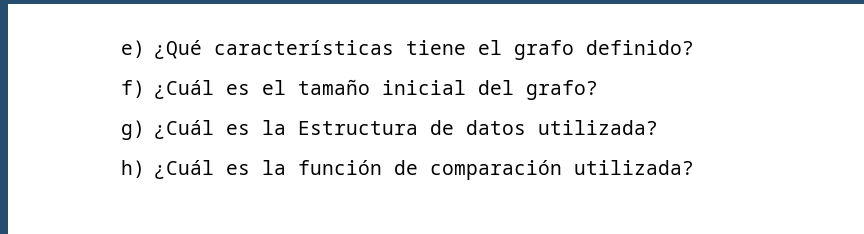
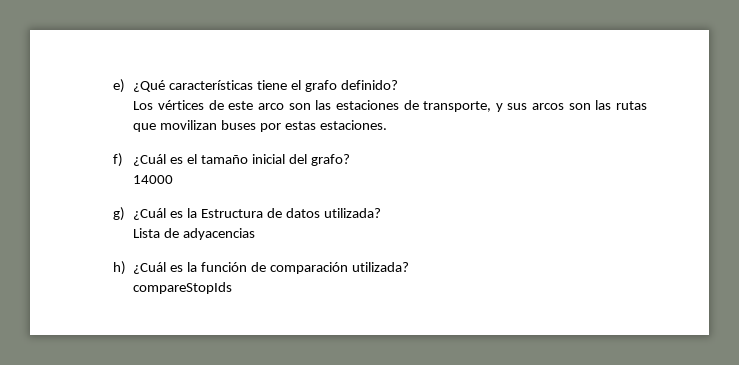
+ Los vértices de este arco son las estaciones de transporte, y sus arcos son las rutas que movilizan buses por estas estaciones.
+ 14000
+ Lista de adyacencias
+ compareStopIds

